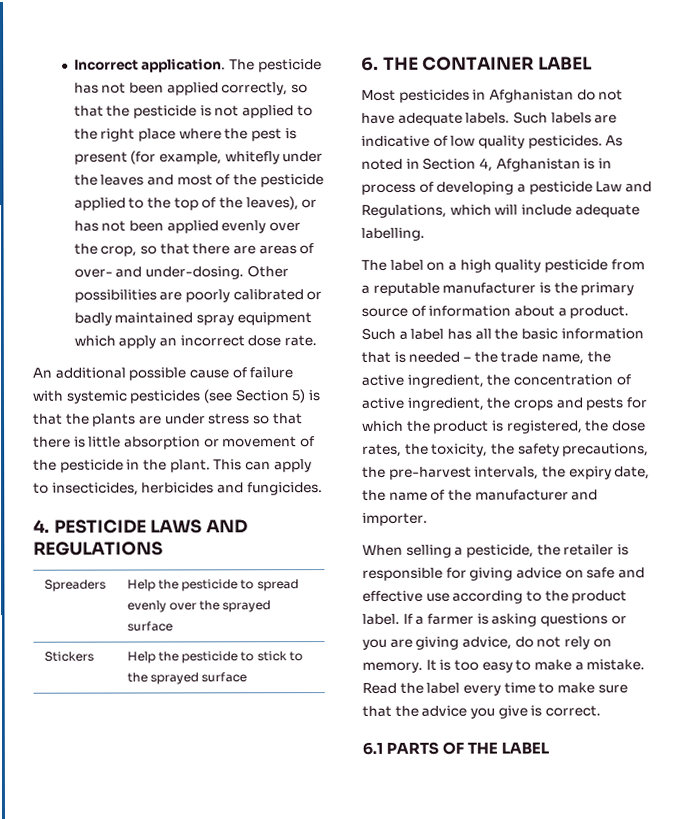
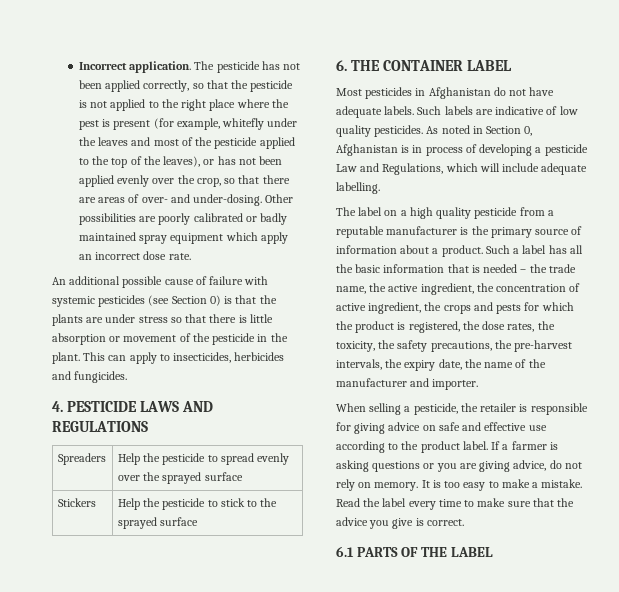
- An additional possible cause of failure with systemic pesticides (see Section 5) is that the plants are under stress so that there is little absorption or movement of the pesticide in the plant.
+ An additional possible cause of failure with systemic pesticides (see Section 0) is that the plants are under stress so that there is little absorption or movement of the pesticide in the plant.
- As noted in Section 4, Afghanistan is in process of developing a pesticide Law and Regulations, which will include adequate labelling.
+ As noted in Section 0, Afghanistan is in process of developing a pesticide Law and Regulations, which will include adequate labelling.

